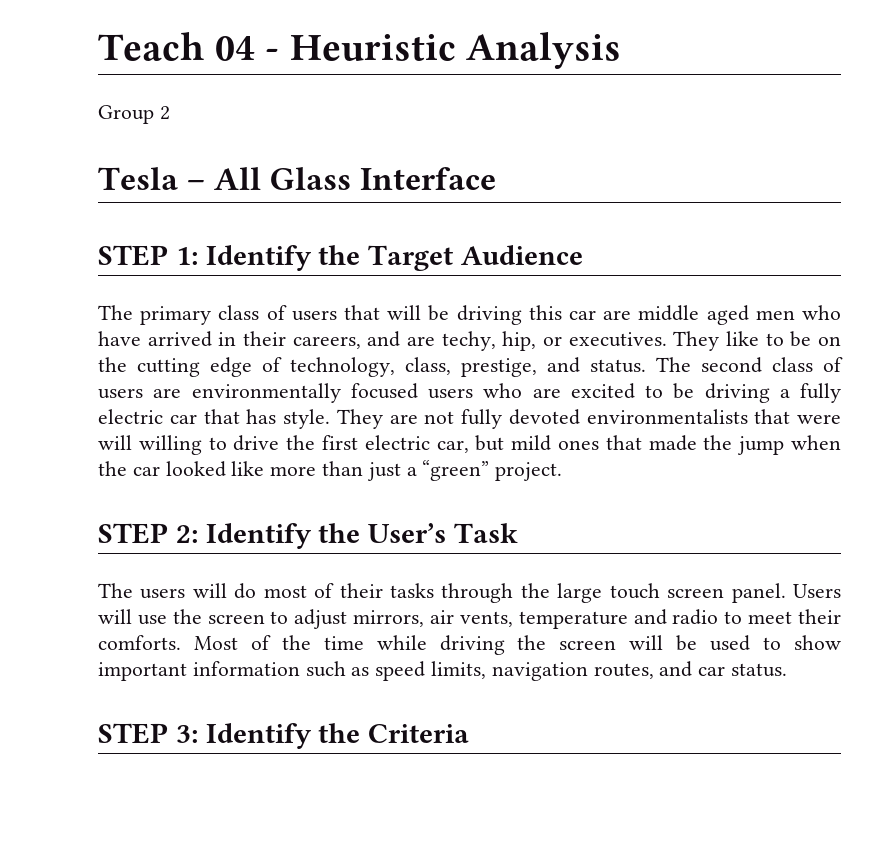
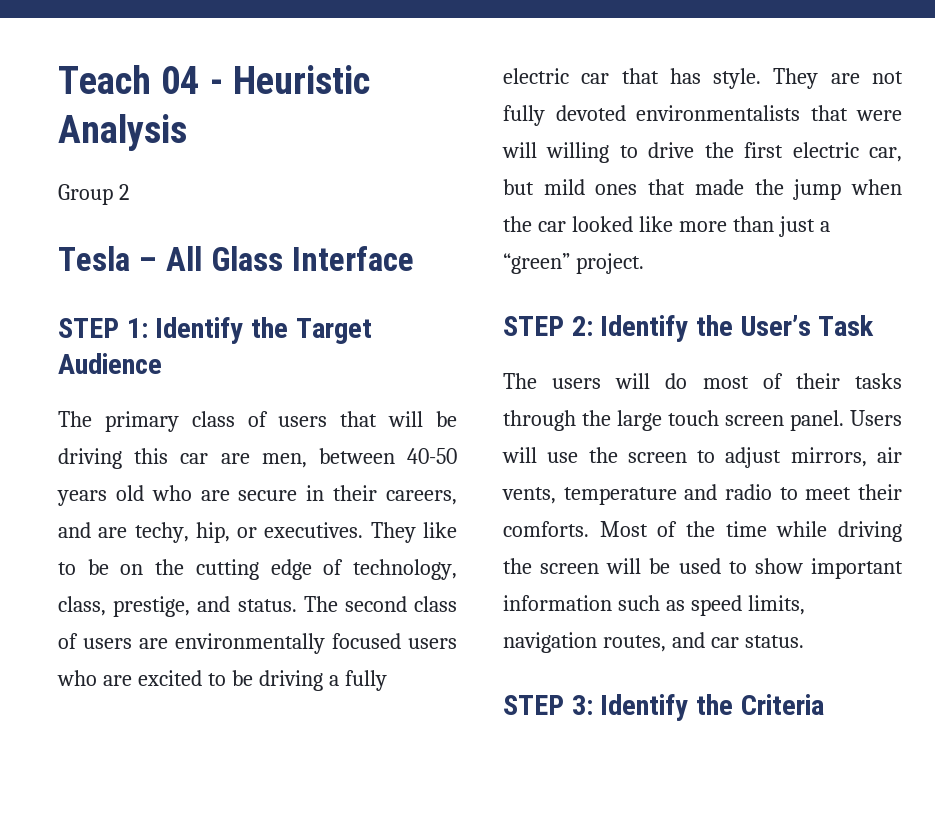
- The primary class of users that will be driving this car are middle aged men who have arrived in their careers, and are techy, hip, or executives.
+ The primary class of users that will be driving this car are men, between 40-50 years old who are secure in their careers, and are techy, hip, or executives.

